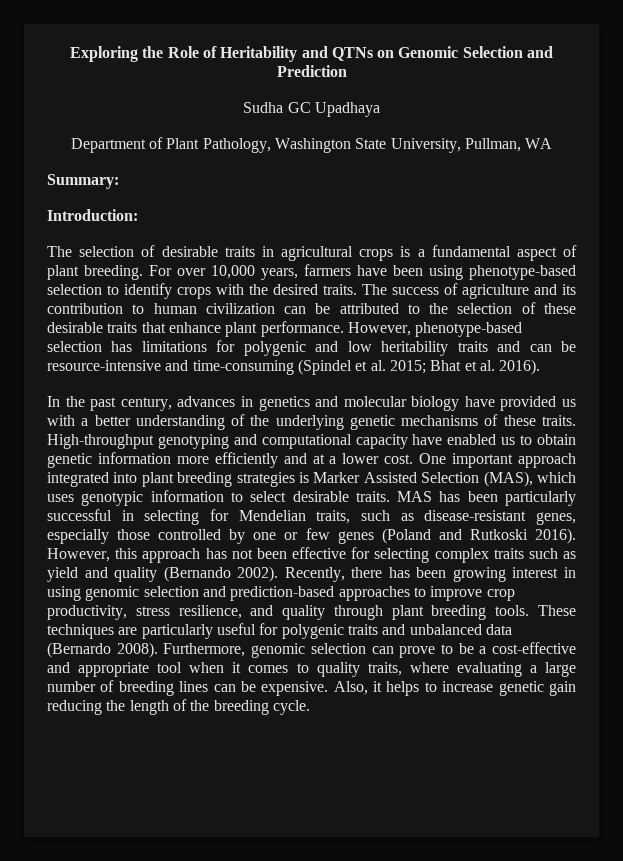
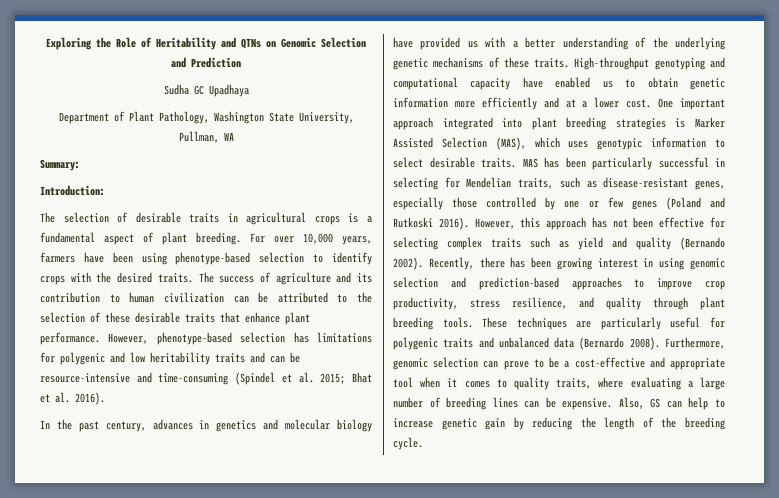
- Also, it helps to increase genetic gain reducing the length of the breeding cycle.
+ Also, GS can help to increase genetic gain by reducing the length of the breeding cycle.

